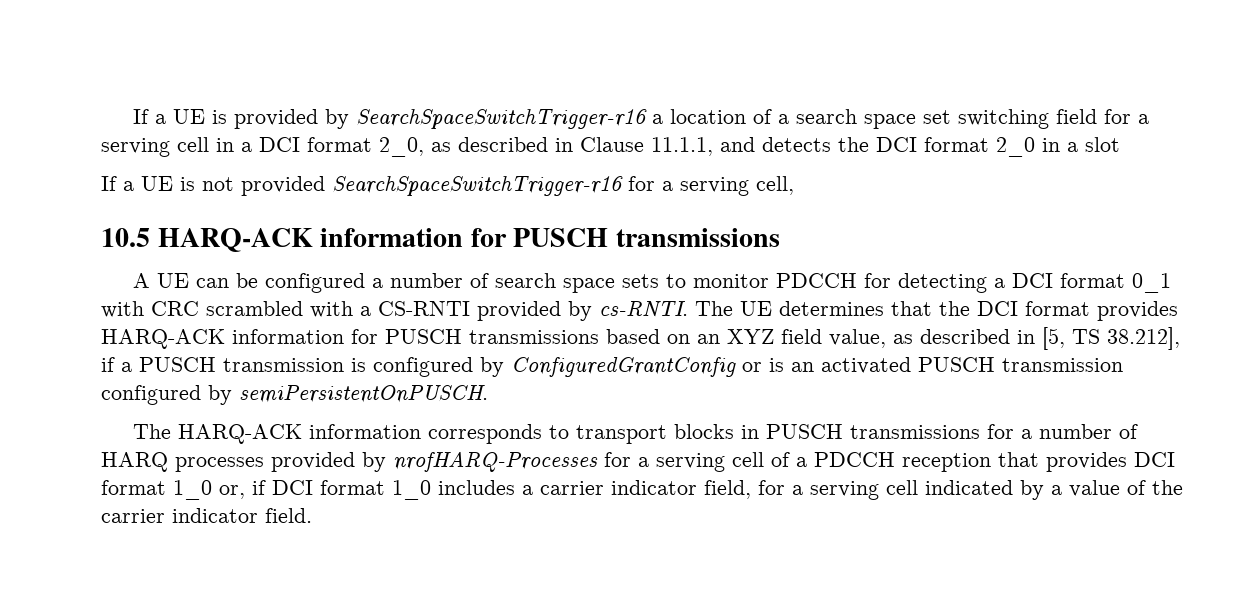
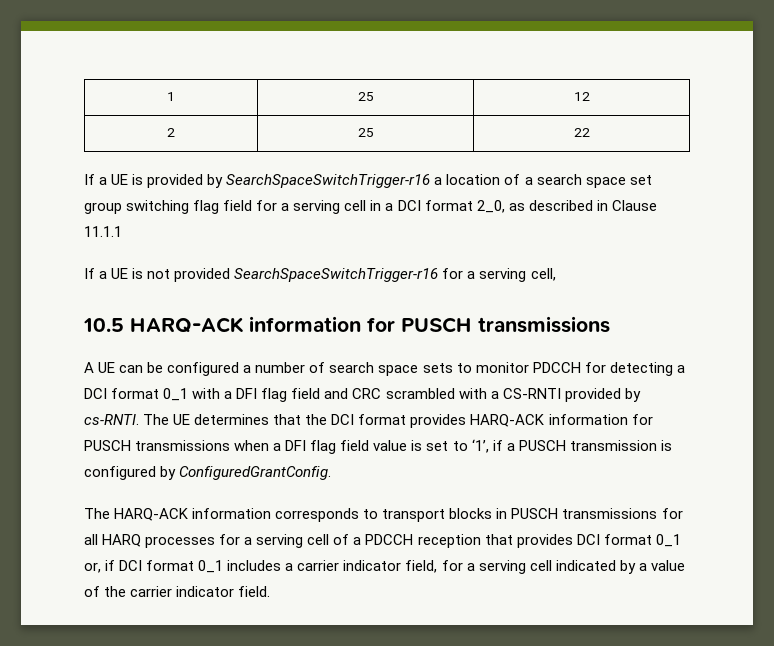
+ 1 | 25 | 12
+ 2 | 25 | 22
- If a UE is provided by SearchSpaceSwitchTrigger-r16 a location of a search space set switching field for a serving cell in a DCI format 2_0, as described in Clause 11.1.1, and detects the DCI format 2_0 in a slot
+ If a UE is provided by SearchSpaceSwitchTrigger-r16 a location of a search space set group switching flag field for a serving cell in a DCI format 2_0, as described in Clause 11.1.1
- A UE can be configured a number of search space sets to monitor PDCCH for detecting a DCI format 0_1 with CRC scrambled with a CS-RNTI provided by cs-RNTI.
+ A UE can be configured a number of search space sets to monitor PDCCH for detecting a DCI format 0_1 with a DFI flag field and CRC scrambled with a CS-RNTI provided by cs-RNTI.
- The UE determines that the DCI format provides HARQ-ACK information for PUSCH transmissions based on an XYZ field value, as described in [5, TS 38.212], if a PUSCH transmission is configured by ConfiguredGrantConfig or is an activated PUSCH transmission configured by semiPersistentOnPUSCH.
+ The UE determines that the DCI format provides HARQ-ACK information for PUSCH transmissions when a DFI flag field value is set to ‘1’, if a PUSCH transmission is configured by ConfiguredGrantConfig.
- The HARQ-ACK information corresponds to transport blocks in PUSCH transmissions for a number of HARQ processes provided by nrofHARQ-Processes for a serving cell of a PDCCH reception that provides DCI format 1_0 or, if DCI format 1_0 includes a carrier indicator field, for a serving cell indicated by a value of the carrier indicator field.
+ The HARQ-ACK information corresponds to transport blocks in PUSCH transmissions for all HARQ processes for a serving cell of a PDCCH reception that provides DCI format 0_1 or, if DCI format 0_1 includes a carrier indicator field, for a serving cell indicated by a value of the carrier indicator field.

